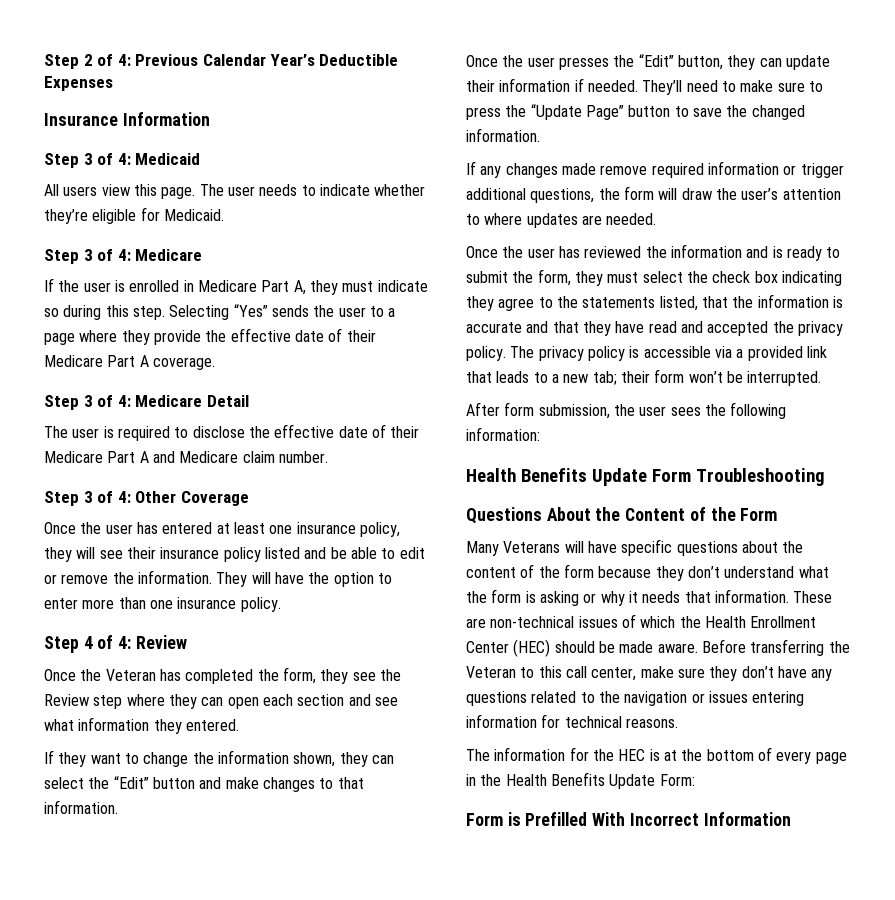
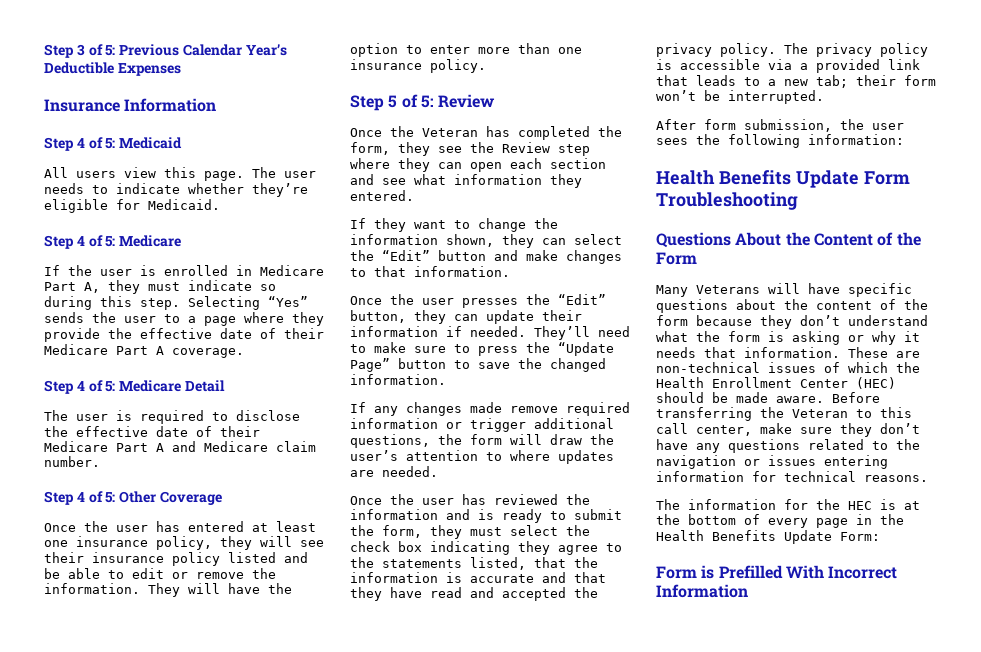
- Step 2 of 4: Previous Calendar Year’s Deductible Expenses
+ Step 3 of 5: Previous Calendar Year’s Deductible Expenses
- Step 3 of 4: Medicaid
+ Step 4 of 5: Medicaid
  The user needs to indicate whether they’re eligible for Medicaid.
- Step 3 of 4: Medicare
+ Step 4 of 5: Medicare
- Step 3 of 4: Medicare Detail
+ Step 4 of 5: Medicare Detail
- Step 3 of 4: Other Coverage
+ Step 4 of 5: Other Coverage
- Step 4 of 4: Review
+ Step 5 of 5: Review

